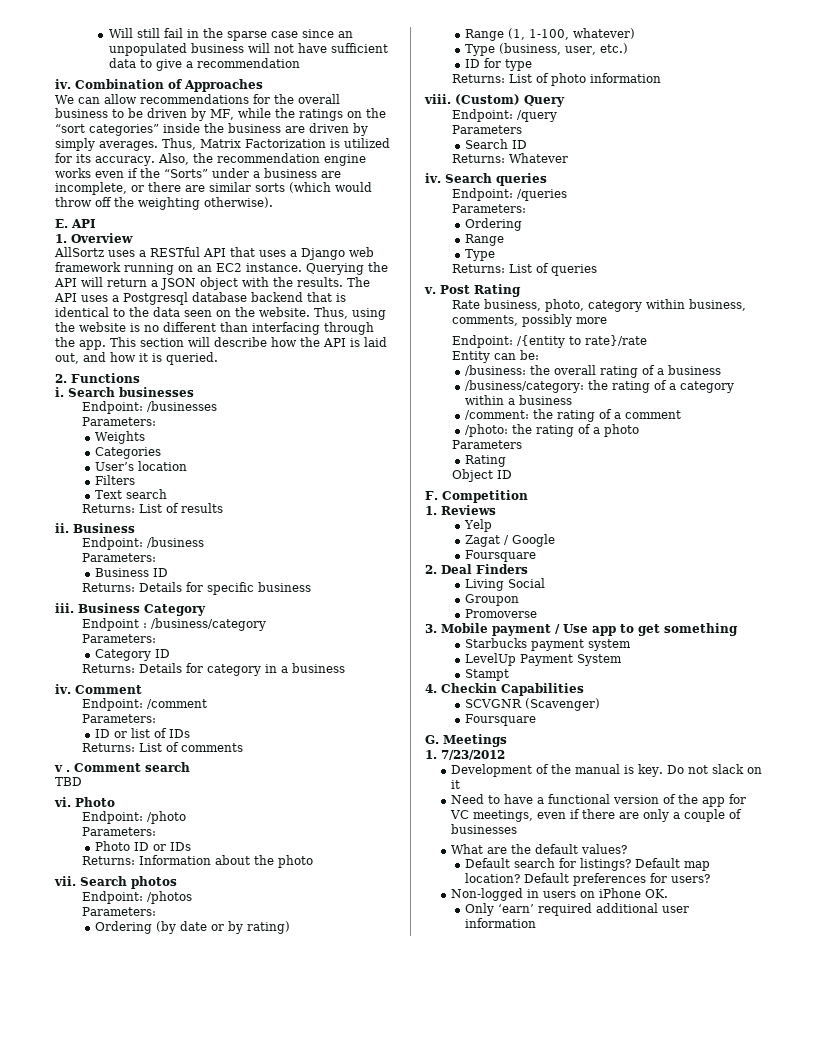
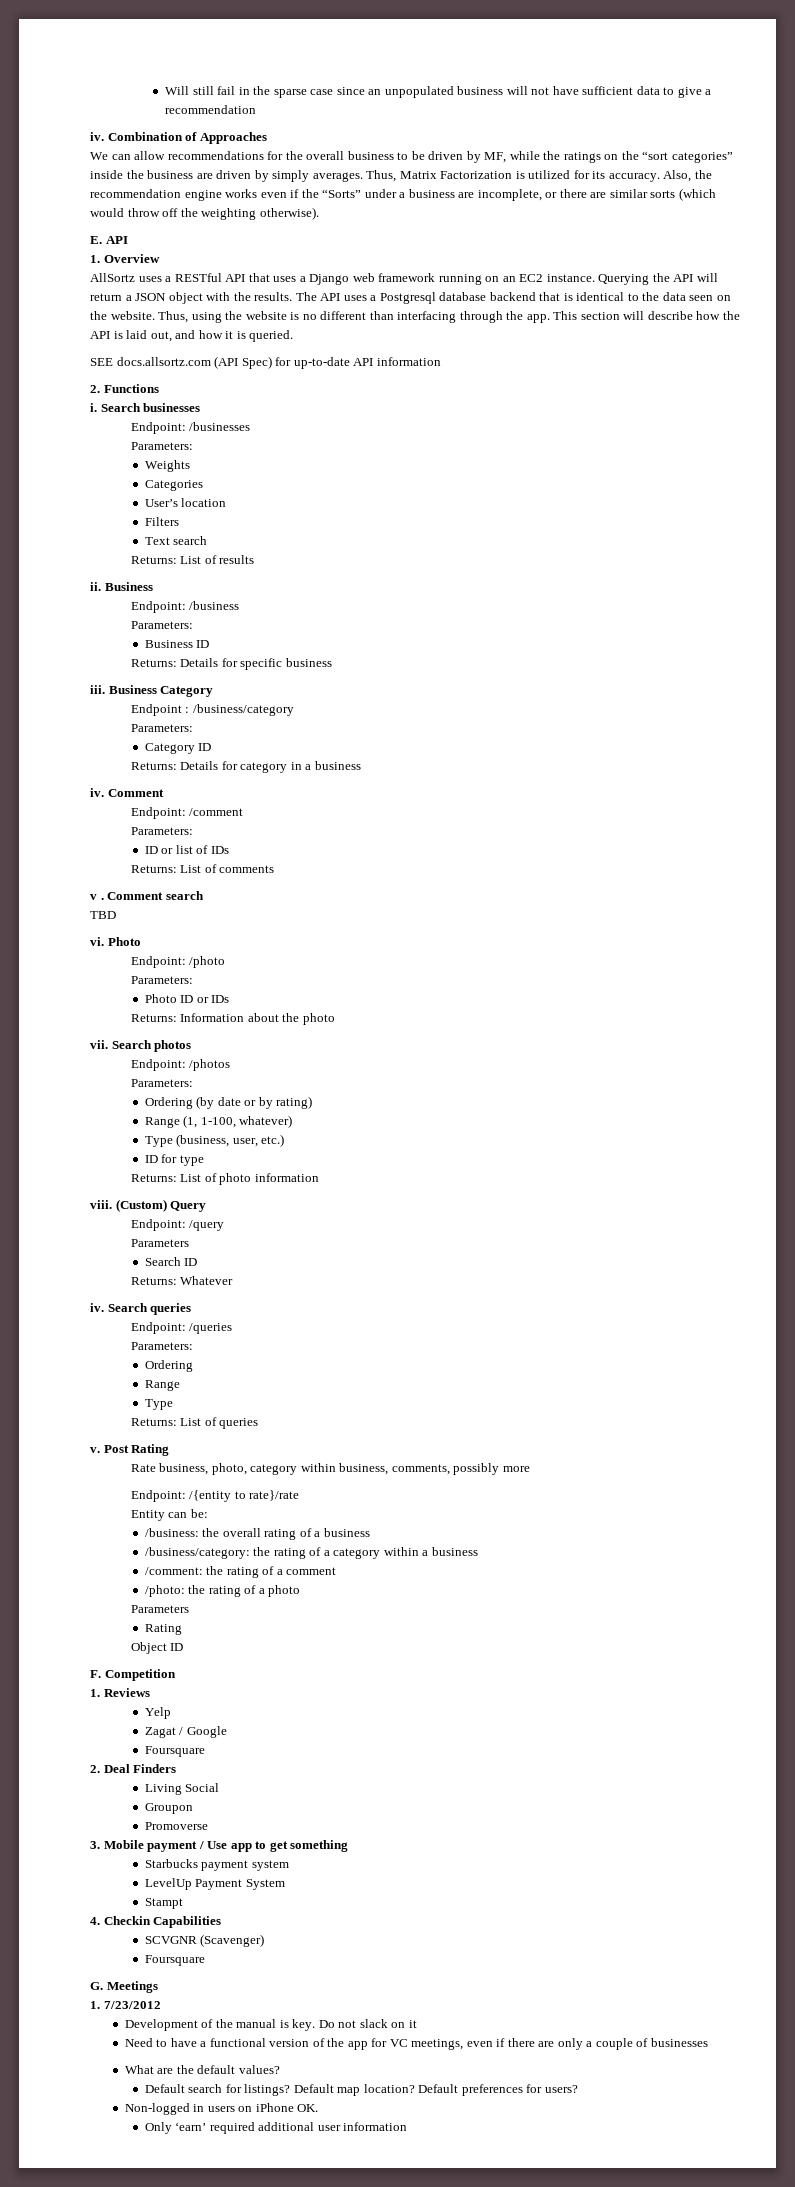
+ SEE docs.allsortz.com (API Spec) for up-to-date API information

